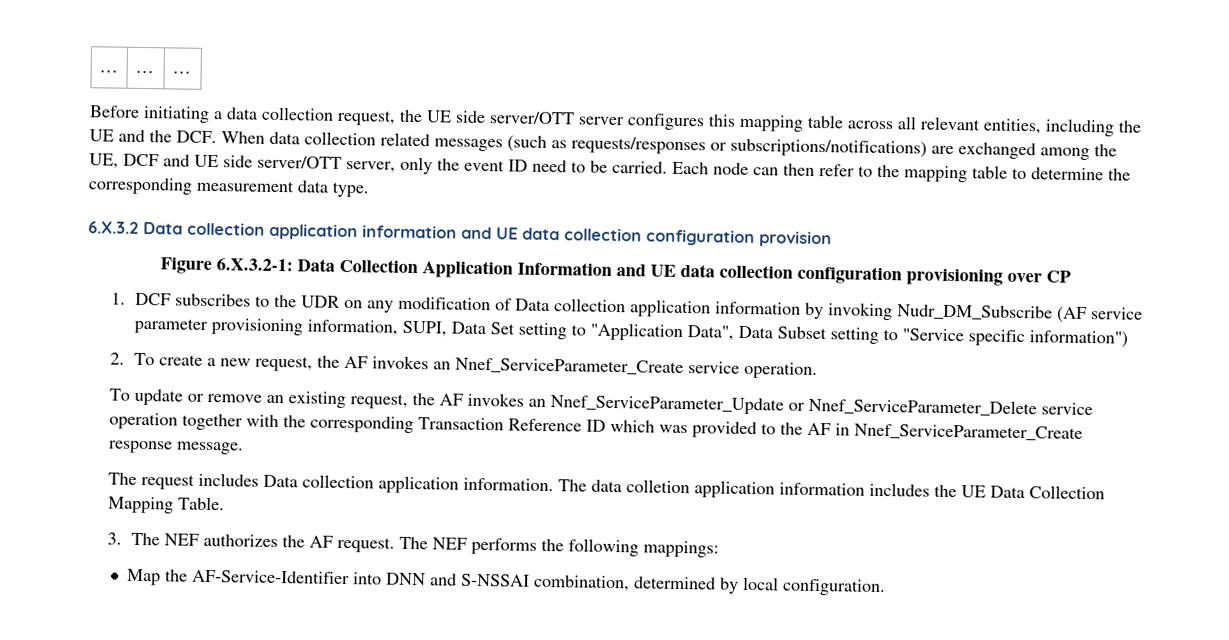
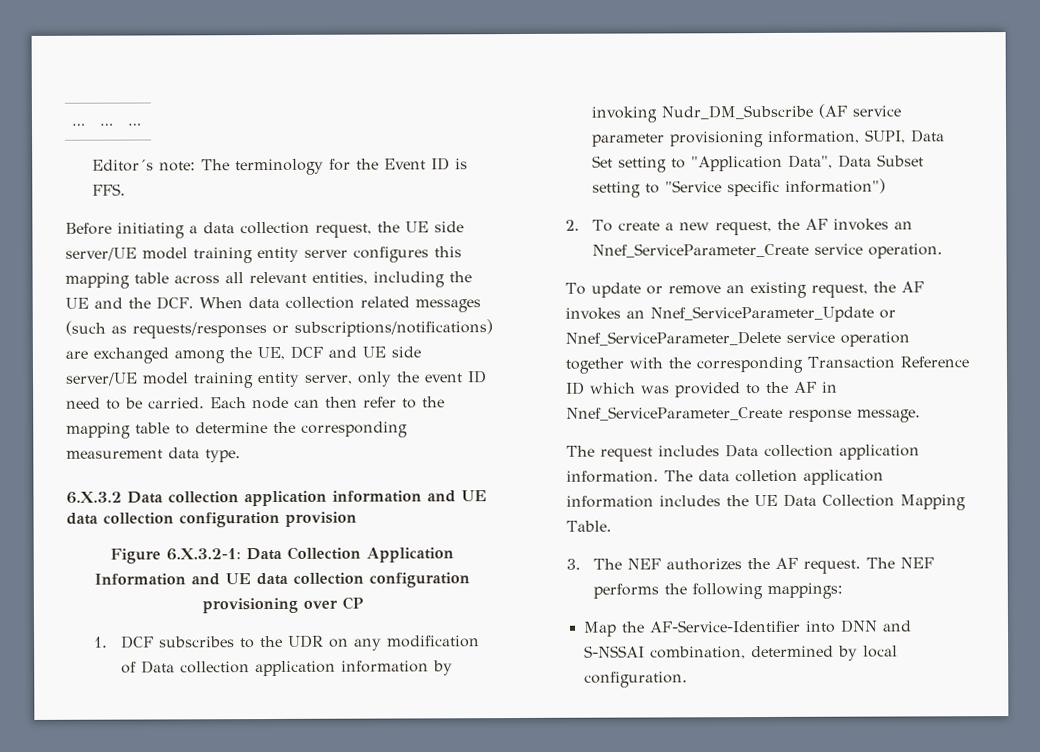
+ Editor´s note: The terminology for the Event ID is FFS.
- Before initiating a data collection request, the UE side server/OTT server configures this mapping table across all relevant entities, including the UE and the DCF. When data collection related messages (such as requests/responses or subscriptions/notifications) are exchanged among the UE, DCF and UE side server/OTT server, only the event ID need to be carried.
+ Before initiating a data collection request, the UE side server/UE model training entity server configures this mapping table across all relevant entities, including the UE and the DCF. When data collection related messages (such as requests/responses or subscriptions/notifications) are exchanged among the UE, DCF and UE side server/UE model training entity server, only the event ID need to be carried.

